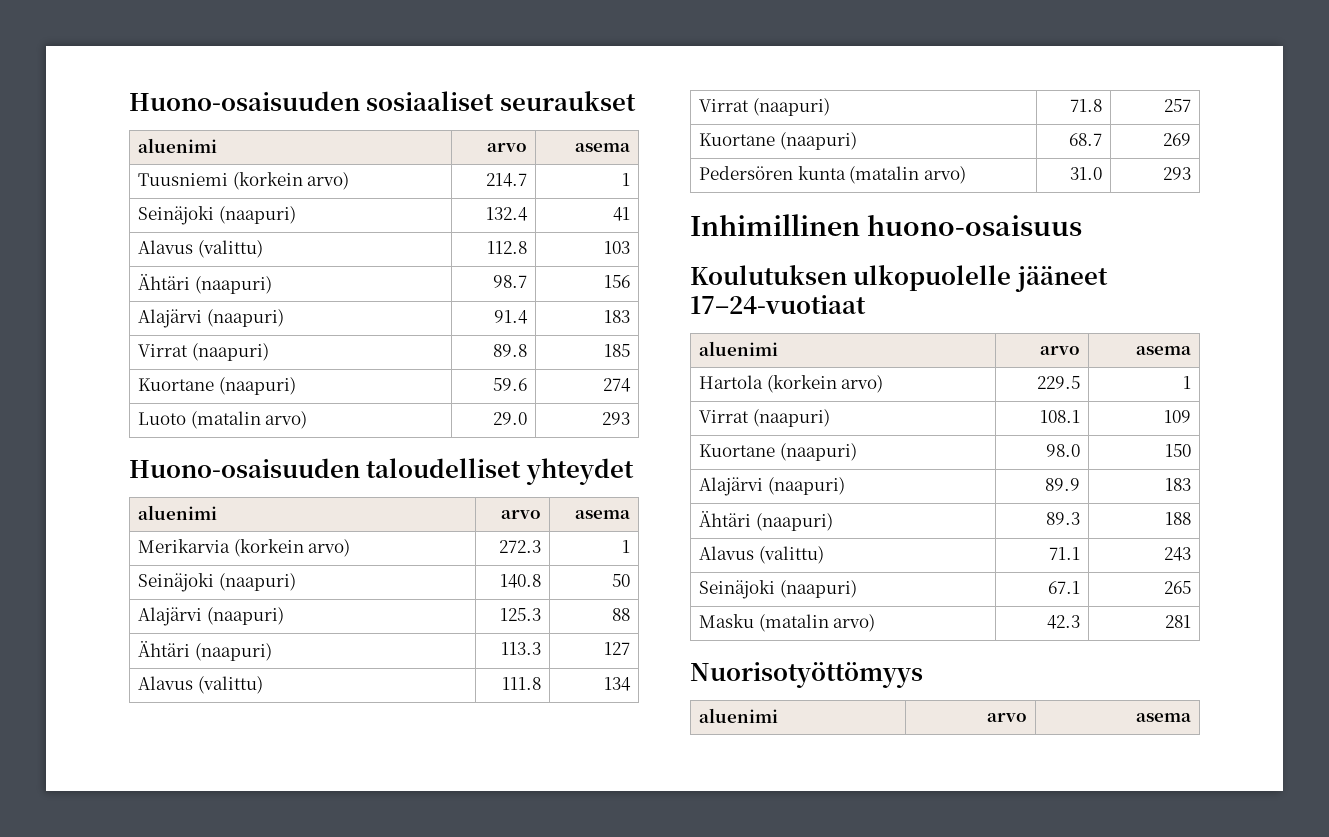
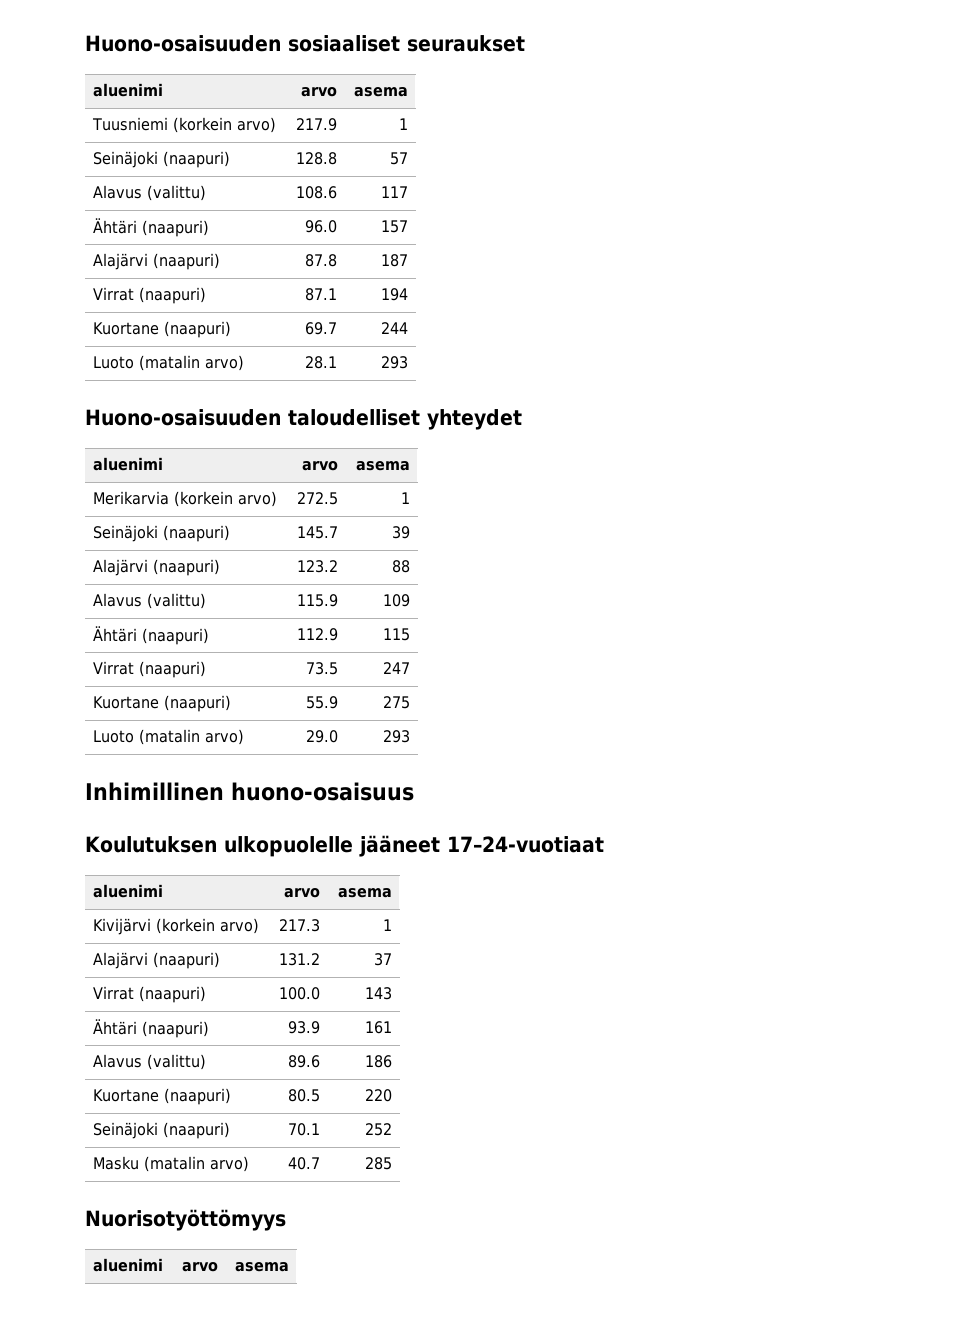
- Tuusniemi (korkein arvo) | 214.7 | 1
- Seinäjoki (naapuri) | 132.4 | 41
- Alavus (valittu) | 112.8 | 103
- Ähtäri (naapuri) | 98.7 | 156
- Alajärvi (naapuri) | 91.4 | 183
- Virrat (naapuri) | 89.8 | 185
- Kuortane (naapuri) | 59.6 | 274
- Luoto (matalin arvo) | 29.0 | 293
+ Tuusniemi (korkein arvo) | 217.9 | 1
+ Seinäjoki (naapuri) | 128.8 | 57
+ Alavus (valittu) | 108.6 | 117
+ Ähtäri (naapuri) | 96.0 | 157
+ Alajärvi (naapuri) | 87.8 | 187
+ Virrat (naapuri) | 87.1 | 194
+ Kuortane (naapuri) | 69.7 | 244
+ Luoto (matalin arvo) | 28.1 | 293
- Merikarvia (korkein arvo) | 272.3 | 1
- Seinäjoki (naapuri) | 140.8 | 50
- Alajärvi (naapuri) | 125.3 | 88
+ Merikarvia (korkein arvo) | 272.5 | 1
+ Seinäjoki (naapuri) | 145.7 | 39
+ Alajärvi (naapuri) | 123.2 | 88
- Ähtäri (naapuri) | 113.3 | 127
- Alavus (valittu) | 111.8 | 134
- Virrat (naapuri) | 71.8 | 257
- Kuortane (naapuri) | 68.7 | 269
- Pedersören kunta (matalin arvo) | 31.0 | 293
+ Alavus (valittu) | 115.9 | 109
+ Ähtäri (naapuri) | 112.9 | 115
+ Virrat (naapuri) | 73.5 | 247
+ Kuortane (naapuri) | 55.9 | 275
+ Luoto (matalin arvo) | 29.0 | 293
- Hartola (korkein arvo) | 229.5 | 1
- Virrat (naapuri) | 108.1 | 109
- Kuortane (naapuri) | 98.0 | 150
- Alajärvi (naapuri) | 89.9 | 183
- Ähtäri (naapuri) | 89.3 | 188
- Alavus (valittu) | 71.1 | 243
- Seinäjoki (naapuri) | 67.1 | 265
+ Kivijärvi (korkein arvo) | 217.3 | 1
+ Alajärvi (naapuri) | 131.2 | 37
+ Virrat (naapuri) | 100.0 | 143
+ Ähtäri (naapuri) | 93.9 | 161
+ Alavus (valittu) | 89.6 | 186
+ Kuortane (naapuri) | 80.5 | 220
+ Seinäjoki (naapuri) | 70.1 | 252
- Masku (matalin arvo) | 42.3 | 281
+ Masku (matalin arvo) | 40.7 | 285

